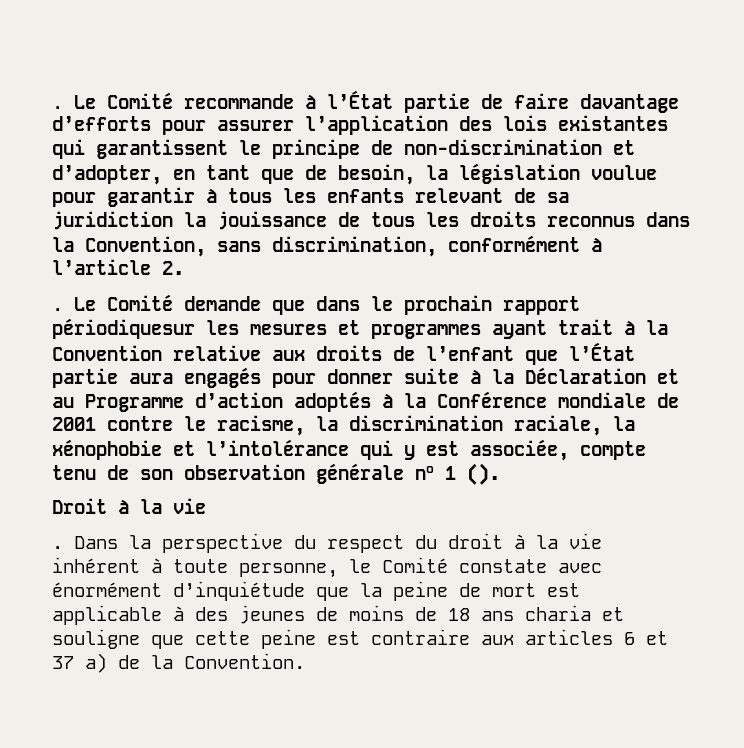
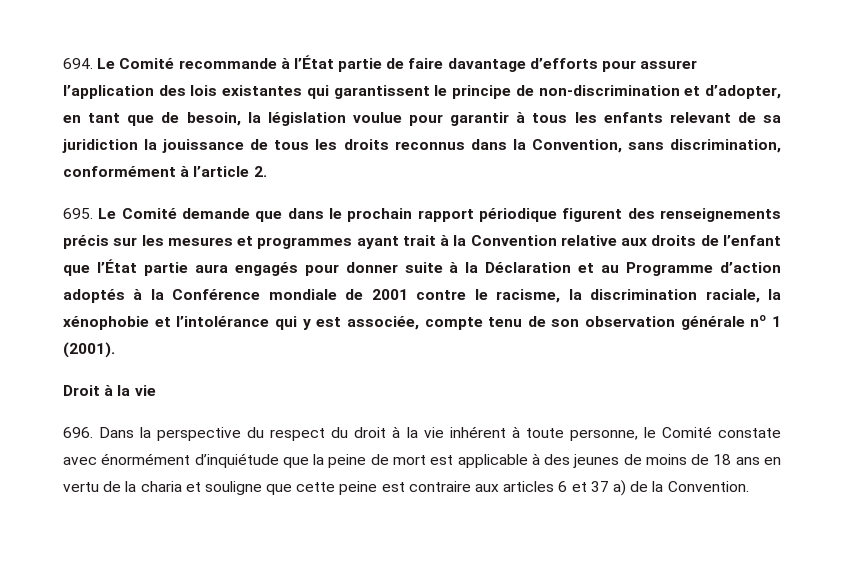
- . Le Comité recommande à l’État partie de faire davantage d’efforts pour assurer l’application des lois existantes qui garantissent le principe de non-discrimination et d’adopter, en tant que de besoin, la législation voulue pour garantir à tous les enfants relevant de sa juridiction la jouissance de tous les droits reconnus dans la Convention, sans discrimination, conformément à l’article 2.
+ 694. Le Comité recommande à l’État partie de faire davantage d’efforts pour assurer l’application des lois existantes qui garantissent le principe de non-discrimination et d’adopter, en tant que de besoin, la législation voulue pour garantir à tous les enfants relevant de sa juridiction la jouissance de tous les droits reconnus dans la Convention, sans discrimination, conformément à l’article 2.
- . Le Comité demande que dans le prochain rapport périodiquesur les mesures et programmes ayant trait à la Convention relative aux droits de l’enfant que l’État partie aura engagés pour donner suite à la Déclaration et au Programme d’action adoptés à la Conférence mondiale de 2001 contre le racisme, la discrimination raciale, la xénophobie et l’intolérance qui y est associée, compte tenu de son observation générale no 1 ().
+ 695. Le Comité demande que dans le prochain rapport périodique figurent des renseignements précis sur les mesures et programmes ayant trait à la Convention relative aux droits de l’enfant que l’État partie aura engagés pour donner suite à la Déclaration et au Programme d’action adoptés à la Conférence mondiale de 2001 contre le racisme, la discrimination raciale, la xénophobie et l’intolérance qui y est associée, compte tenu de son observation générale no 1 (2001).
- . Dans la perspective du respect du droit à la vie inhérent à toute personne, le Comité constate avec énormément d’inquiétude que la peine de mort est applicable à des jeunes de moins de 18 ans charia et souligne que cette peine est contraire aux articles 6 et 37 a) de la Convention.
+ 696. Dans la perspective du respect du droit à la vie inhérent à toute personne, le Comité constate avec énormément d’inquiétude que la peine de mort est applicable à des jeunes de moins de 18 ans en vertu de la charia et souligne que cette peine est contraire aux articles 6 et 37 a) de la Convention.

